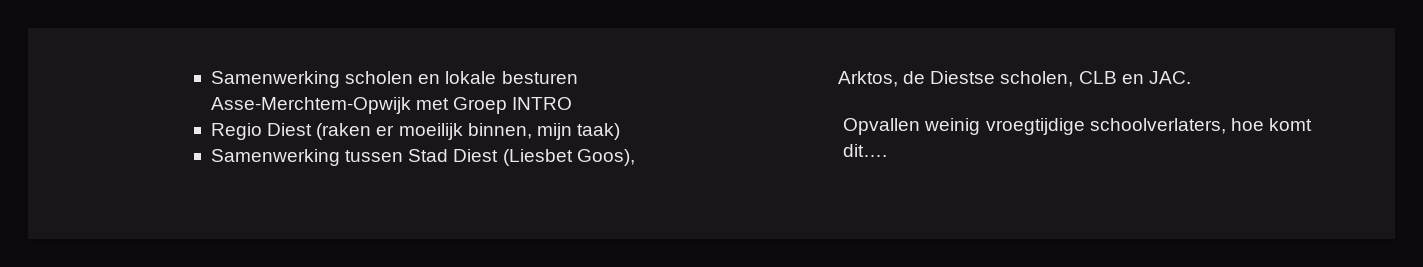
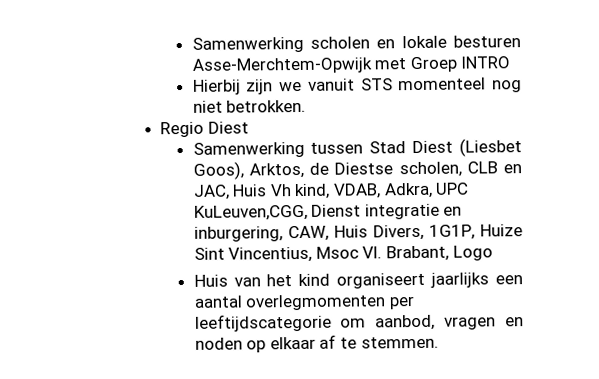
- Regio Diest (raken er moeilijk binnen, mijn taak)
+ Hierbij zijn we vanuit STS momenteel nog niet betrokken.
+ Regio Diest
- Samenwerking tussen Stad Diest (Liesbet Goos), Arktos, de Diestse scholen, CLB en JAC.
- Opvallen weinig vroegtijdige schoolverlaters, hoe komt dit….
+ Samenwerking tussen Stad Diest (Liesbet Goos), Arktos, de Diestse scholen, CLB en JAC, Huis Vh kind, VDAB, Adkra, UPC KuLeuven,CGG, Dienst integratie en inburgering, CAW, Huis Divers, 1G1P, Huize Sint Vincentius, Msoc Vl. Brabant, Logo
+ Huis van het kind organiseert jaarlijks een aantal overlegmomenten per leeftijdscategorie om aanbod, vragen en noden op elkaar af te stemmen.

